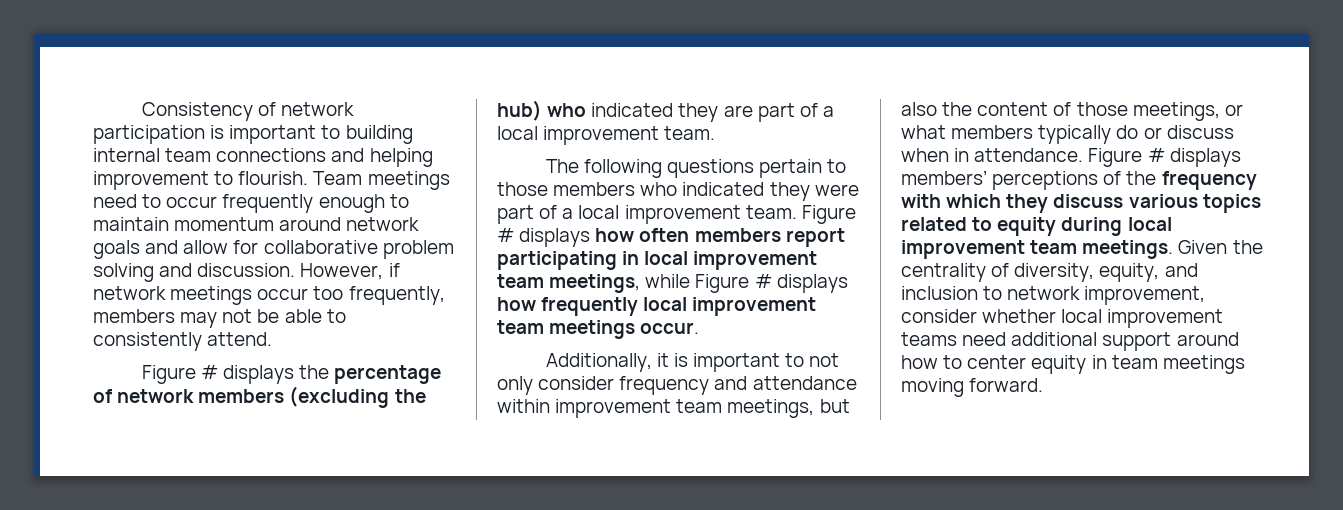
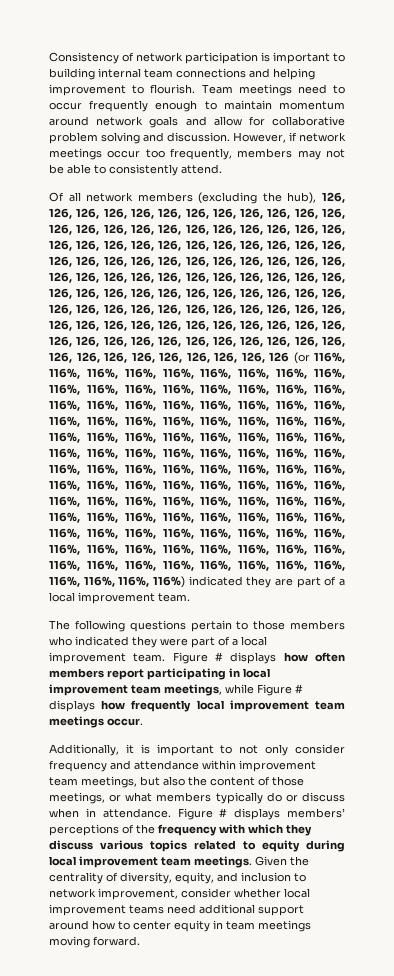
- Figure # displays the percentage of network members (excluding the hub) who indicated they are part of a local improvement team.
+ Of all network members (excluding the hub), 126, 126, 126, 126, 126, 126, 126, 126, 126, 126, 126, 126, 126, 126, 126, 126, 126, 126, 126, 126, 126, 126, 126, 126, 126, 126, 126, 126, 126, 126, 126, 126, 126, 126, 126, 126, 126, 126, 126, 126, 126, 126, 126, 126, 126, 126, 126, 126, 126, 126, 126, 126, 126, 126, 126, 126, 126, 126, 126, 126, 126, 126, 126, 126, 126, 126, 126, 126, 126, 126, 126, 126, 126, 126, 126, 126, 126, 126, 126, 126, 126, 126, 126, 126, 126, 126, 126, 126, 126, 126, 126, 126, 126, 126, 126, 126, 126, 126, 126, 126, 126, 126, 126, 126, 126, 126, 126, 126, 126 (or 116%, 116%, 116%, 116%, 116%, 116%, 116%, 116%, 116%, 116%, 116%, 116%, 116%, 116%, 116%, 116%, 116%, 116%, 116%, 116%, 116%, 116%, 116%, 116%, 116%, 116%, 116%, 116%, 116%, 116%, 116%, 116%, 116%, 116%, 116%, 116%, 116%, 116%, 116%, 116%, 116%, 116%, 116%, 116%, 116%, 116%, 116%, 116%, 116%, 116%, 116%, 116%, 116%, 116%, 116%, 116%, 116%, 116%, 116%, 116%, 116%, 116%, 116%, 116%, 116%, 116%, 116%, 116%, 116%, 116%, 116%, 116%, 116%, 116%, 116%, 116%, 116%, 116%, 116%, 116%, 116%, 116%, 116%, 116%, 116%, 116%, 116%, 116%, 116%, 116%, 116%, 116%, 116%, 116%, 116%, 116%, 116%, 116%, 116%, 116%, 116%, 116%, 116%, 116%, 116%, 116%, 116%, 116%, 116%) indicated they are part of a local improvement team.

